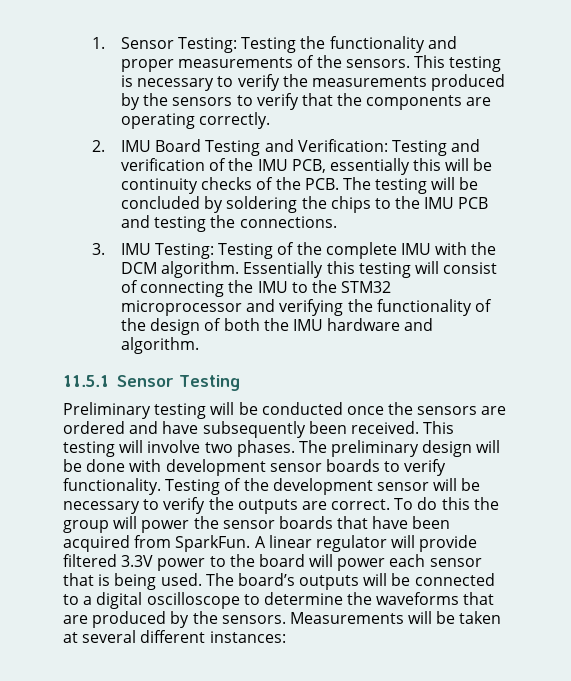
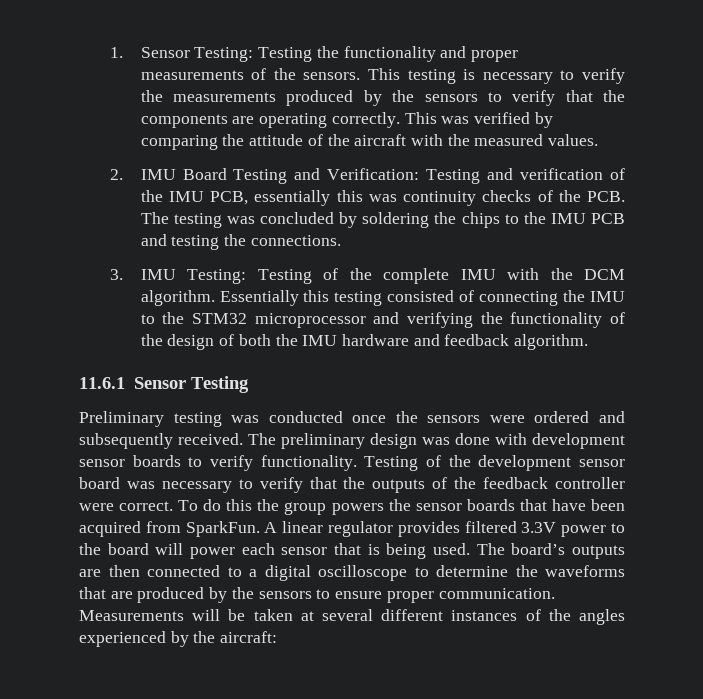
+ This was verified by comparing the attitude of the aircraft with the measured values.
- 2. IMU Board Testing and Verification: Testing and verification of the IMU PCB, essentially this will be continuity checks of the PCB. The testing will be concluded by soldering the chips to the IMU PCB and testing the connections.
+ 2. IMU Board Testing and Verification: Testing and verification of the IMU PCB, essentially this was continuity checks of the PCB. The testing was concluded by soldering the chips to the IMU PCB and testing the connections.
- Essentially this testing will consist of connecting the IMU to the STM32 microprocessor and verifying the functionality of the design of both the IMU hardware and algorithm.
+ Essentially this testing consisted of connecting the IMU to the STM32 microprocessor and verifying the functionality of the design of both the IMU hardware and feedback algorithm.
- 11.5.1 Sensor Testing
+ 11.6.1 Sensor Testing
- Preliminary testing will be conducted once the sensors are ordered and have subsequently been received. This testing will involve two phases.
+ Preliminary testing was conducted once the sensors were ordered and subsequently received.
- The preliminary design will be done with development sensor boards to verify functionality.
+ The preliminary design was done with development sensor boards to verify functionality.
- Testing of the development sensor will be necessary to verify the outputs are correct.
+ Testing of the development sensor board was necessary to verify that the outputs of the feedback controller were correct.
- To do this the group will power the sensor boards that have been acquired from SparkFun.
+ To do this the group powers the sensor boards that have been acquired from SparkFun.
- A linear regulator will provide filtered 3.3V power to the board will power each sensor that is being used.
+ A linear regulator provides filtered 3.3V power to the board will power each sensor that is being used.
- The board’s outputs will be connected to a digital oscilloscope to determine the waveforms that are produced by the sensors.
+ The board’s outputs are then connected to a digital oscilloscope to determine the waveforms that are produced by the sensors to ensure proper communication.
- Measurements will be taken at several different instances:
+ Measurements will be taken at several different instances of the angles experienced by the aircraft:

